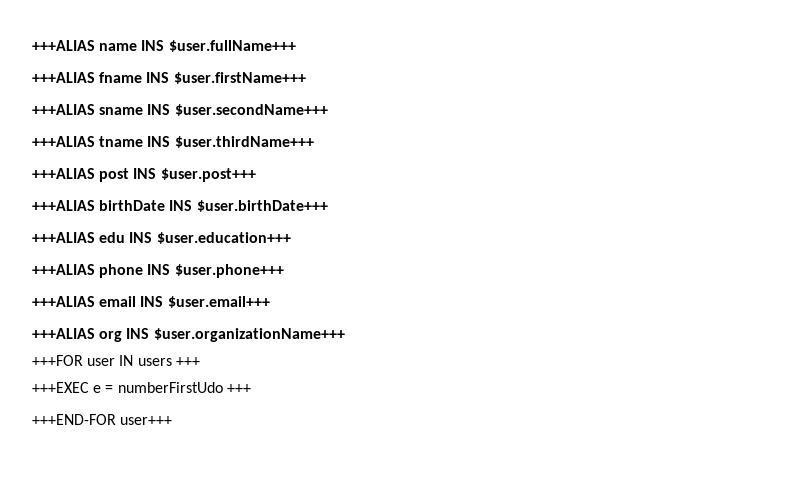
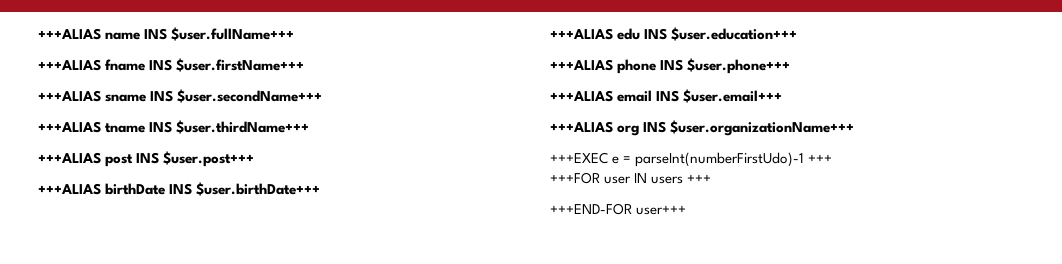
+ +++EXEC e = parseInt(numberFirstUdo)-1 +++
- +++EXEC e = numberFirstUdo +++

